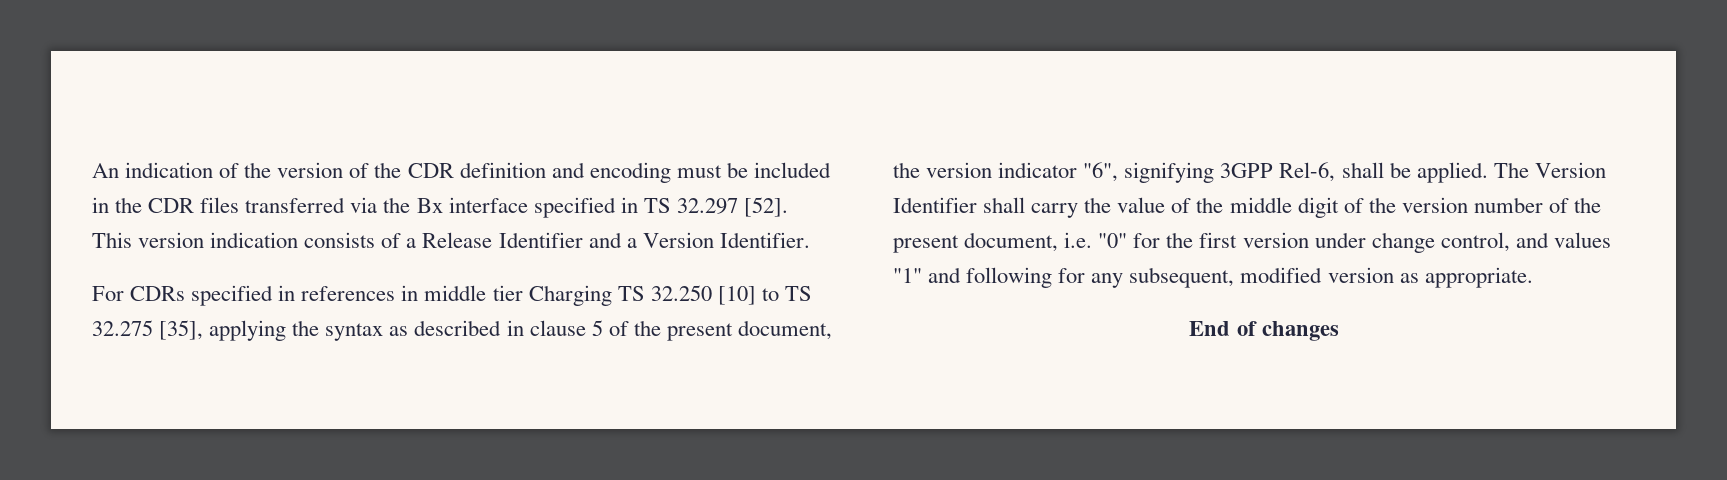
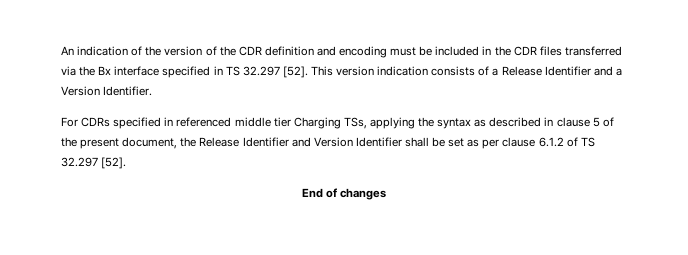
- For CDRs specified in references in middle tier Charging TS 32.250 [10] to TS 32.275 [35], applying the syntax as described in clause 5 of the present document, the version indicator "6", signifying 3GPP Rel-6, shall be applied. The Version Identifier shall carry the value of the middle digit of the version number of the present document, i.e. "0" for the first version under change control, and values "1" and following for any subsequent, modified version as appropriate.
+ For CDRs specified in referenced middle tier Charging TSs, applying the syntax as described in clause 5 of the present document, the Release Identifier and Version Identifier shall be set as per clause 6.1.2 of TS 32.297 [52].

